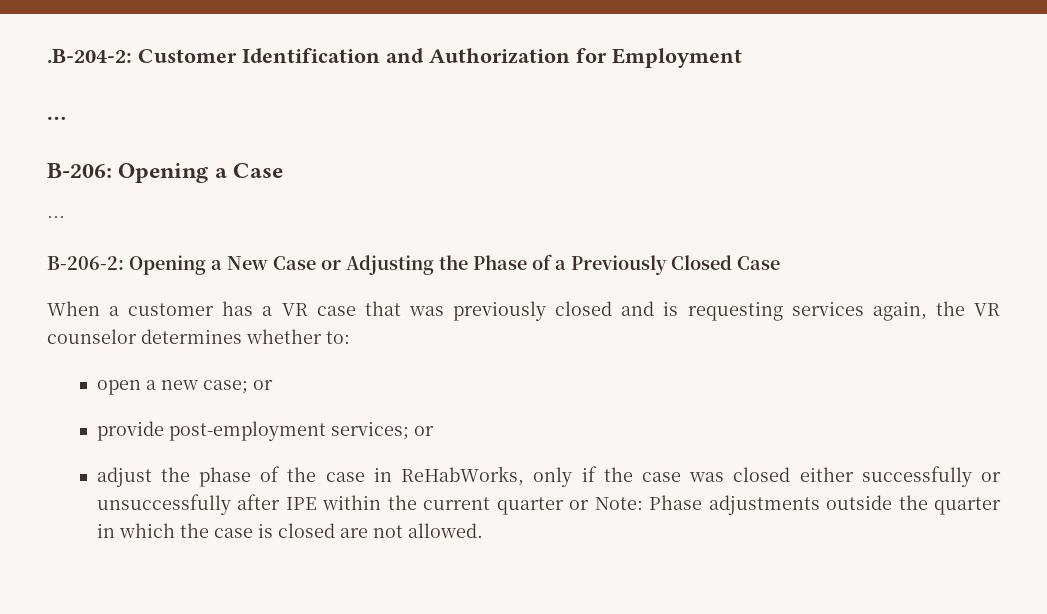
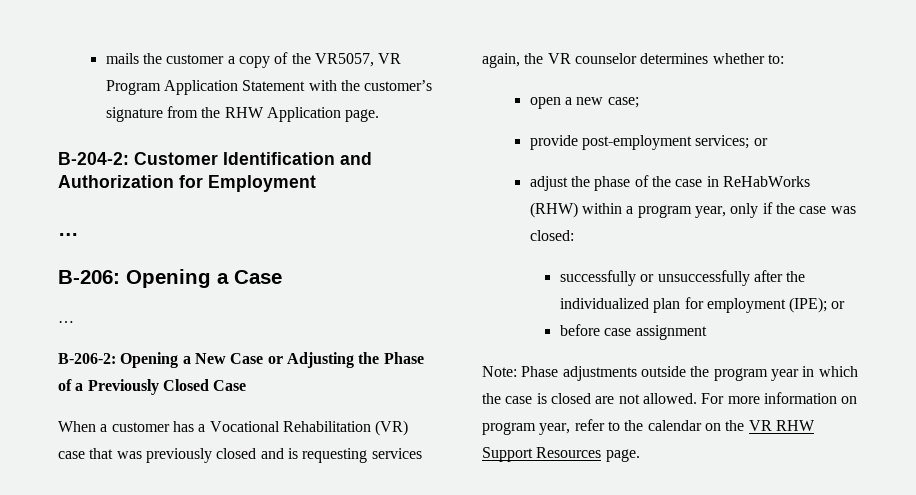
- .B-204-2: Customer Identification and Authorization for Employment
+ mails the customer a copy of the VR5057, VR Program Application Statement with the customer’s signature from the RHW Application page.
+ B-204-2: Customer Identification and Authorization for Employment
- When a customer has a VR case that was previously closed and is requesting services again, the VR counselor determines whether to:
+ When a customer has a Vocational Rehabilitation (VR) case that was previously closed and is requesting services again, the VR counselor determines whether to:
- open a new case; or
+ open a new case;
- adjust the phase of the case in ReHabWorks, only if the case was closed either successfully or unsuccessfully after IPE within the current quarter or Note: Phase adjustments outside the quarter in which the case is closed are not allowed.
+ adjust the phase of the case in ReHabWorks (RHW) within a program year, only if the case was closed:
+ successfully or unsuccessfully after the individualized plan for employment (IPE); or
+ before case assignment
+ Note: Phase adjustments outside the program year in which the case is closed are not allowed.
+ For more information on program year, refer to the calendar on the VR RHW Support Resources page.

